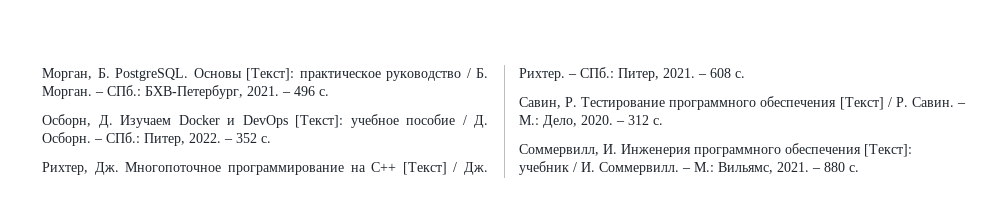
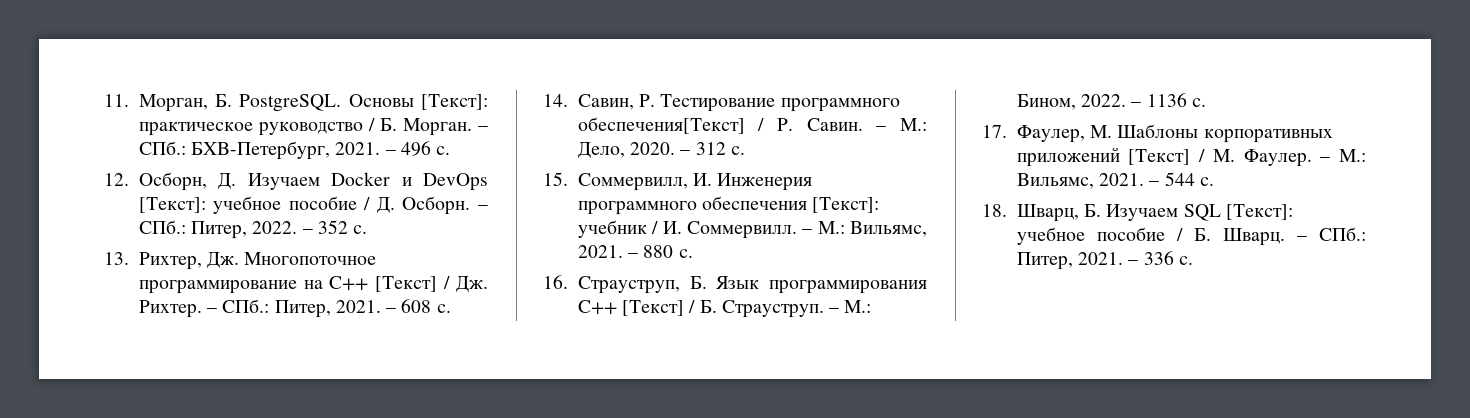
- Морган, Б. PostgreSQL.
+ 11. Морган, Б. PostgreSQL.
- Осборн, Д. Изучаем Docker и DevOps [Текст]: учебное пособие / Д. Осборн.
+ 12. Осборн, Д. Изучаем Docker и DevOps [Текст]: учебное пособие / Д. Осборн.
- Рихтер, Дж. Многопоточное программирование на C++ [Текст] / Дж. Рихтер.
+ 13. Рихтер, Дж. Многопоточное программирование на C++ [Текст] / Дж. Рихтер.
- Савин, Р. Тестирование программного обеспечения [Текст] / Р. Савин.
+ 14. Савин, Р. Тестирование программного обеспечения[Текст] / Р. Савин.
- Соммервилл, И. Инженерия программного обеспечения [Текст]: учебник / И. Соммервилл.
+ 15. Соммервилл, И. Инженерия программного обеспечения [Текст]: учебник / И. Соммервилл.
+ 16. Страуструп, Б. Язык программирования C++ [Текст] / Б. Страуструп. – М.: Бином, 2022. – 1136 с.
+ 17. Фаулер, М. Шаблоны корпоративных приложений [Текст] / М. Фаулер. – М.: Вильямс, 2021. – 544 с.
+ 18. Шварц, Б. Изучаем SQL [Текст]: учебное пособие / Б. Шварц. – СПб.: Питер, 2021. – 336 с.

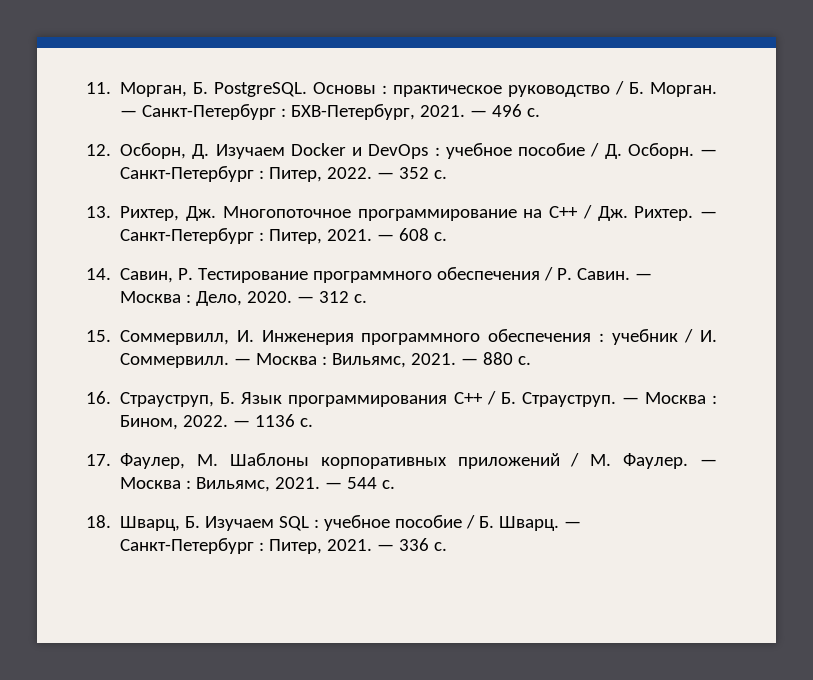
- Основы [Текст]: практическое руководство / Б. Морган.
+ Основы : практическое руководство / Б. Морган.
- – СПб.: БХВ-Петербург, 2021.
+ — Санкт-Петербург : БХВ-Петербург, 2021.
- – 496 с.
+ — 496 с.
- 12. Осборн, Д. Изучаем Docker и DevOps [Текст]: учебное пособие / Д. Осборн.
+ 12. Осборн, Д. Изучаем Docker и DevOps : учебное пособие / Д. Осборн.
- – СПб.: Питер, 2022.
+ — Санкт-Петербург : Питер, 2022.
- – 352 с.
+ — 352 с.
- 13. Рихтер, Дж. Многопоточное программирование на C++ [Текст] / Дж. Рихтер.
+ 13. Рихтер, Дж. Многопоточное программирование на C++ / Дж. Рихтер.
- – СПб.: Питер, 2021. – 608 с.
+ — Санкт-Петербург : Питер, 2021. — 608 с.
- 14. Савин, Р. Тестирование программного обеспечения[Текст] / Р. Савин.
+ 14. Савин, Р. Тестирование программного обеспечения / Р. Савин.
- – М.: Дело, 2020.
+ — Москва : Дело, 2020.
- – 312 с.
+ — 312 с.
- 15. Соммервилл, И. Инженерия программного обеспечения [Текст]: учебник / И. Соммервилл.
+ 15. Соммервилл, И. Инженерия программного обеспечения : учебник / И. Соммервилл.
- – М.: Вильямс, 2021. – 880 с.
+ — Москва : Вильямс, 2021. — 880 с.
- 16. Страуструп, Б. Язык программирования C++ [Текст] / Б. Страуструп.
+ 16. Страуструп, Б. Язык программирования C++ / Б. Страуструп.
- – М.: Бином, 2022.
+ — Москва : Бином, 2022.
- – 1136 с.
+ — 1136 с.
- 17. Фаулер, М. Шаблоны корпоративных приложений [Текст] / М. Фаулер.
+ 17. Фаулер, М. Шаблоны корпоративных приложений / М. Фаулер.
- – М.: Вильямс, 2021. – 544 с.
+ — Москва : Вильямс, 2021. — 544 с.
- 18. Шварц, Б. Изучаем SQL [Текст]: учебное пособие / Б. Шварц.
+ 18. Шварц, Б. Изучаем SQL : учебное пособие / Б. Шварц.
- – СПб.: Питер, 2021. – 336 с.
+ — Санкт-Петербург : Питер, 2021. — 336 с.

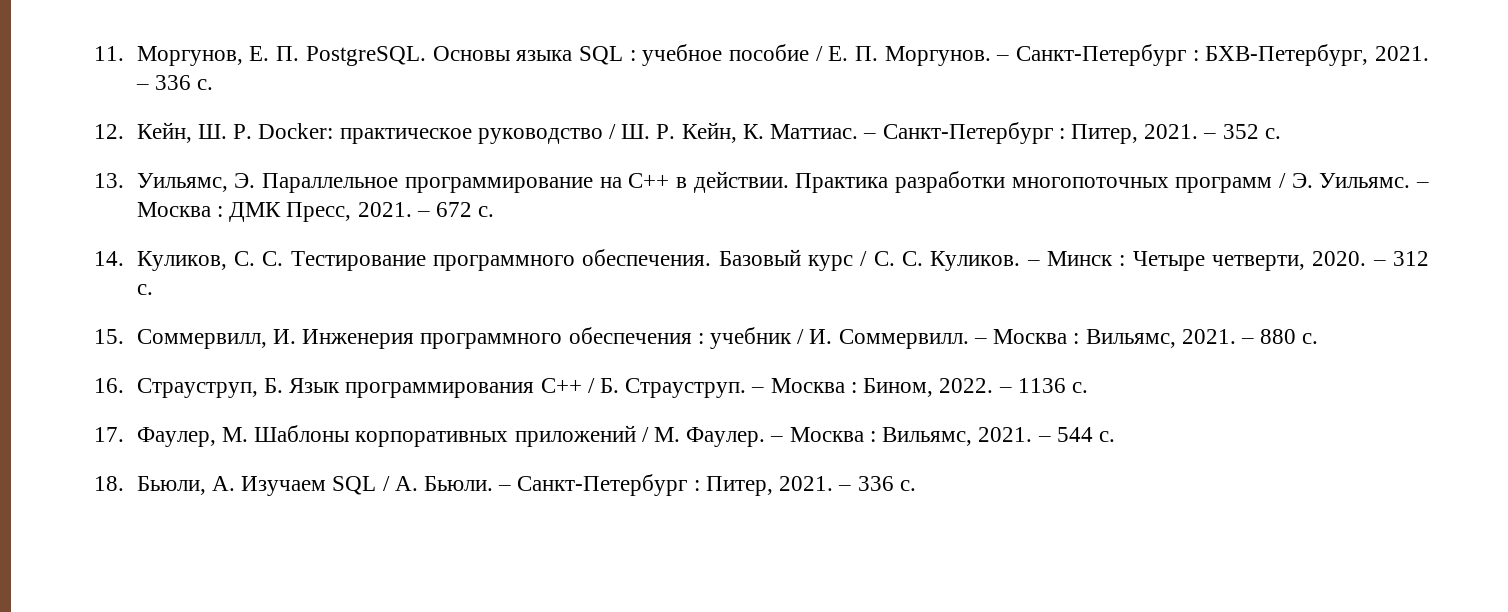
- 11. Морган, Б. PostgreSQL. Основы : практическое руководство / Б. Морган. — Санкт-Петербург : БХВ-Петербург, 2021. — 496 с.
+ 11. Моргунов, Е. П. PostgreSQL. Основы языка SQL : учебное пособие / Е. П. Моргунов. – Санкт-Петербург : БХВ-Петербург, 2021. – 336 с.
- 12. Осборн, Д. Изучаем Docker и DevOps : учебное пособие / Д. Осборн. — Санкт-Петербург : Питер, 2022. — 352 с.
+ 12. Кейн, Ш. P. Docker: практическое руководство / Ш. P. Кейн, К. Маттиас. – Санкт-Петербург : Питер, 2021. – 352 с.
- 13. Рихтер, Дж. Многопоточное программирование на C++ / Дж. Рихтер. — Санкт-Петербург : Питер, 2021. — 608 с.
- 14. Савин, Р. Тестирование программного обеспечения / Р. Савин. — Москва : Дело, 2020. — 312 с.
+ 13. Уильямс, Э. Параллельное программирование на C++ в действии. Практика разработки многопоточных программ / Э. Уильямс. – Москва : ДМК Пресс, 2021. – 672 с.
+ 14. Куликов, С. С. Тестирование программного обеспечения. Базовый курс / С. С. Куликов. – Минск : Четыре четверти, 2020. – 312 с.
- — Москва : Вильямс, 2021. — 880 с.
+ – Москва : Вильямс, 2021. – 880 с.
- — Москва : Бином, 2022.
+ – Москва : Бином, 2022.
- — 1136 с.
+ – 1136 с.
- — Москва : Вильямс, 2021. — 544 с.
+ – Москва : Вильямс, 2021. – 544 с.
- 18. Шварц, Б. Изучаем SQL : учебное пособие / Б. Шварц. — Санкт-Петербург : Питер, 2021. — 336 с.
+ 18. Бьюли, А. Изучаем SQL / А. Бьюли. – Санкт-Петербург : Питер, 2021. – 336 с.

